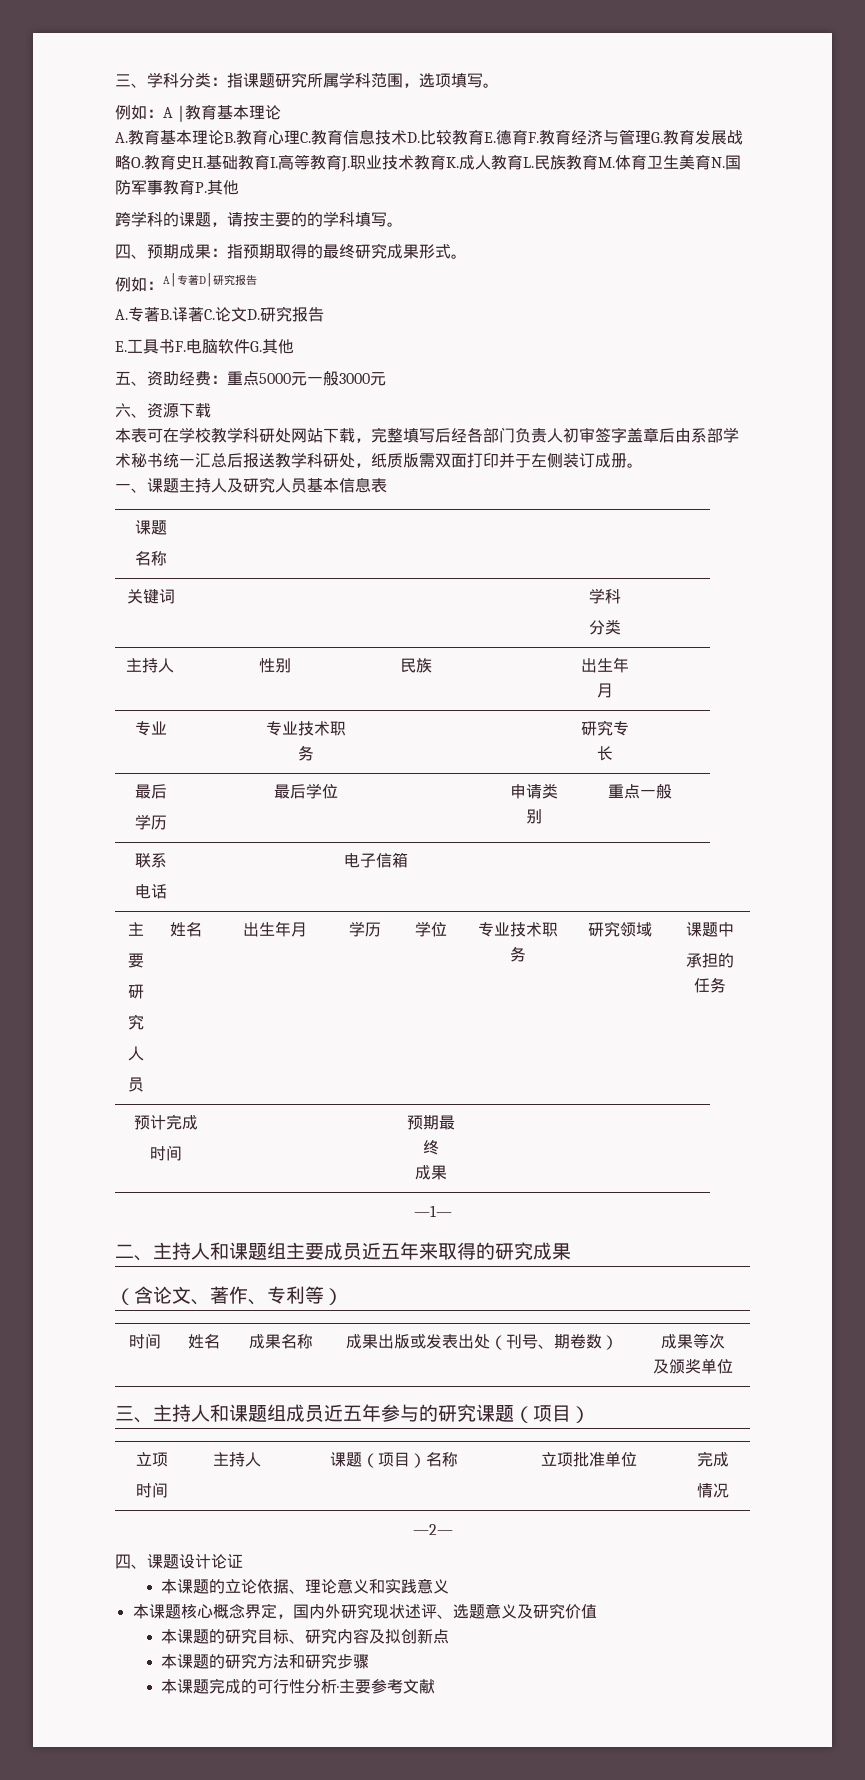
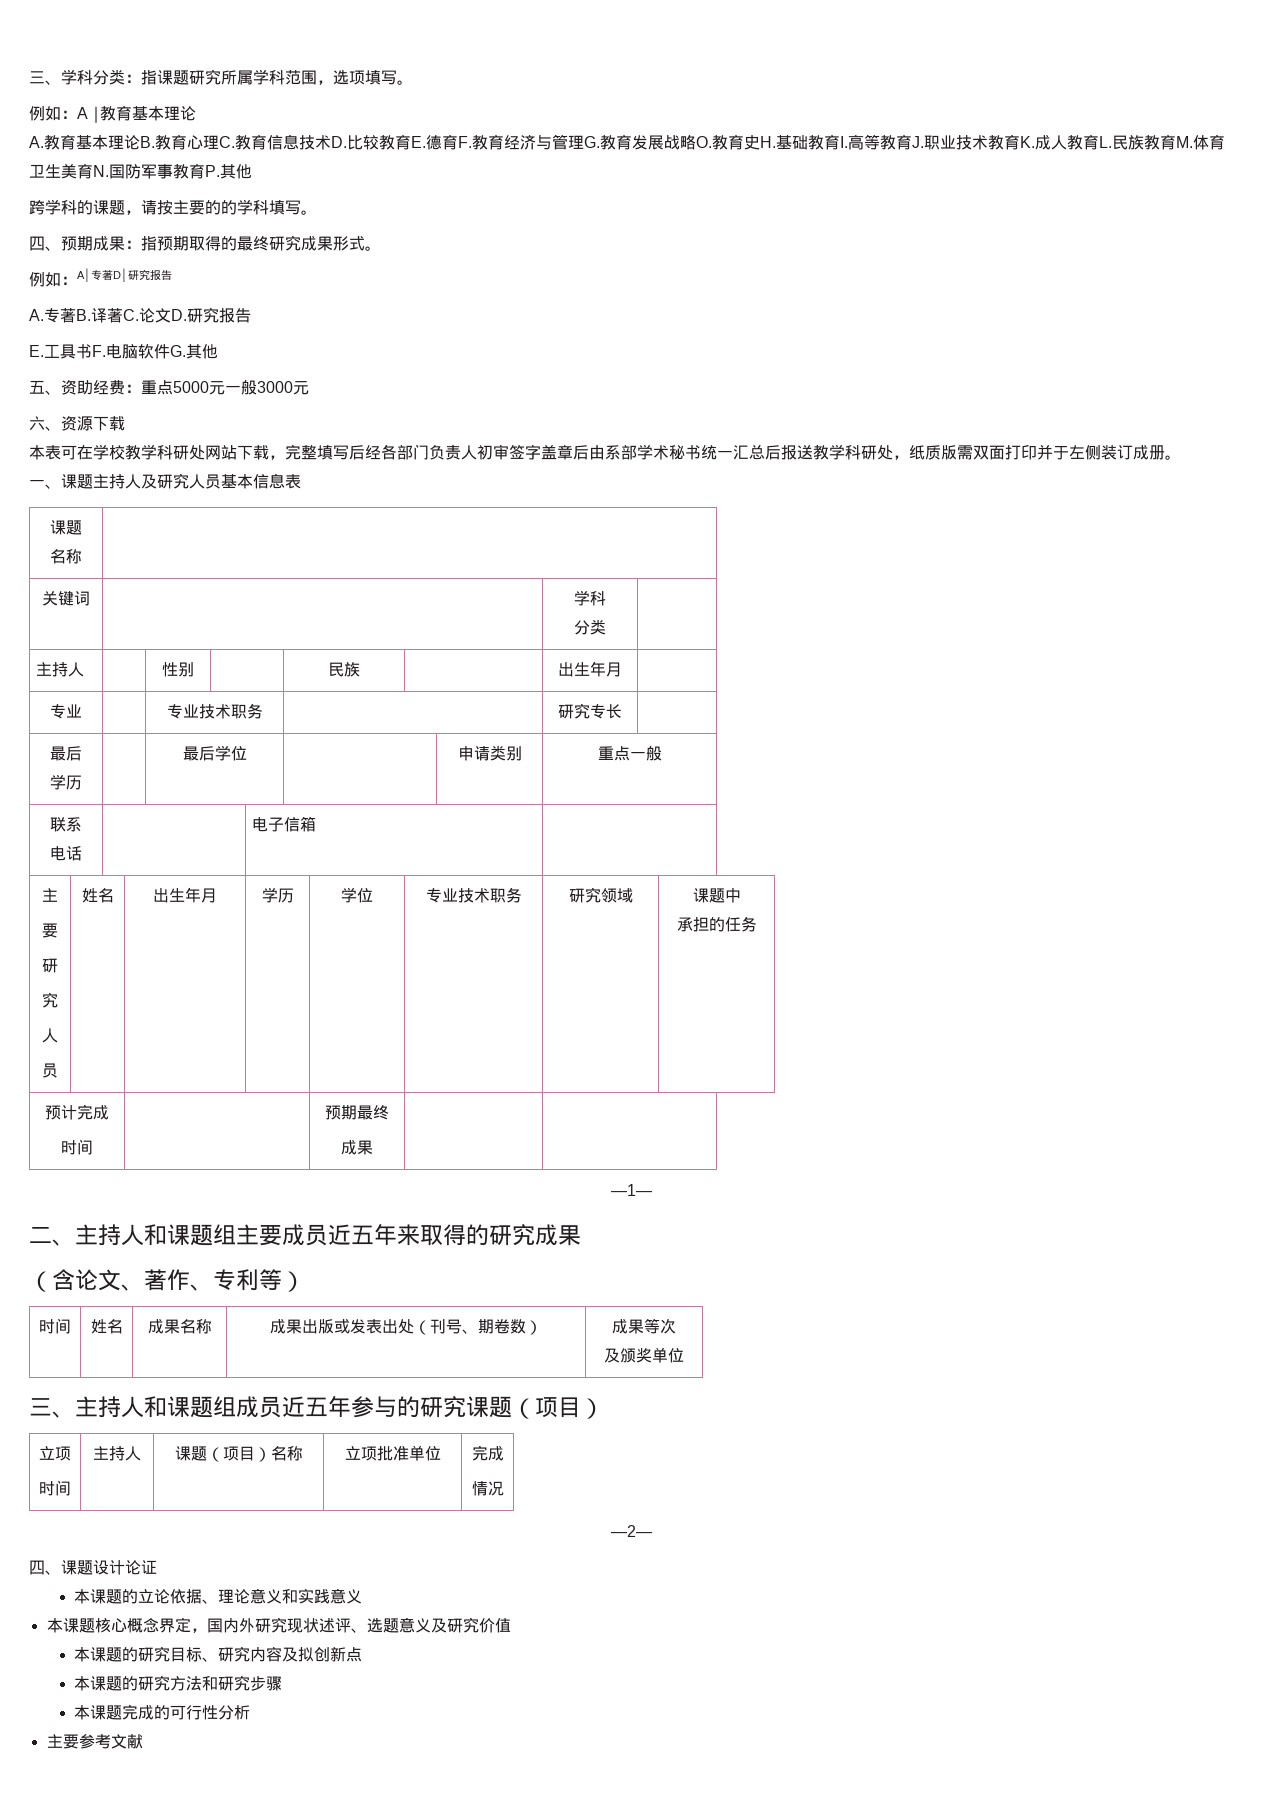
- 本课题完成的可行性分析·主要参考文献
+ 本课题完成的可行性分析
+ 主要参考文献

